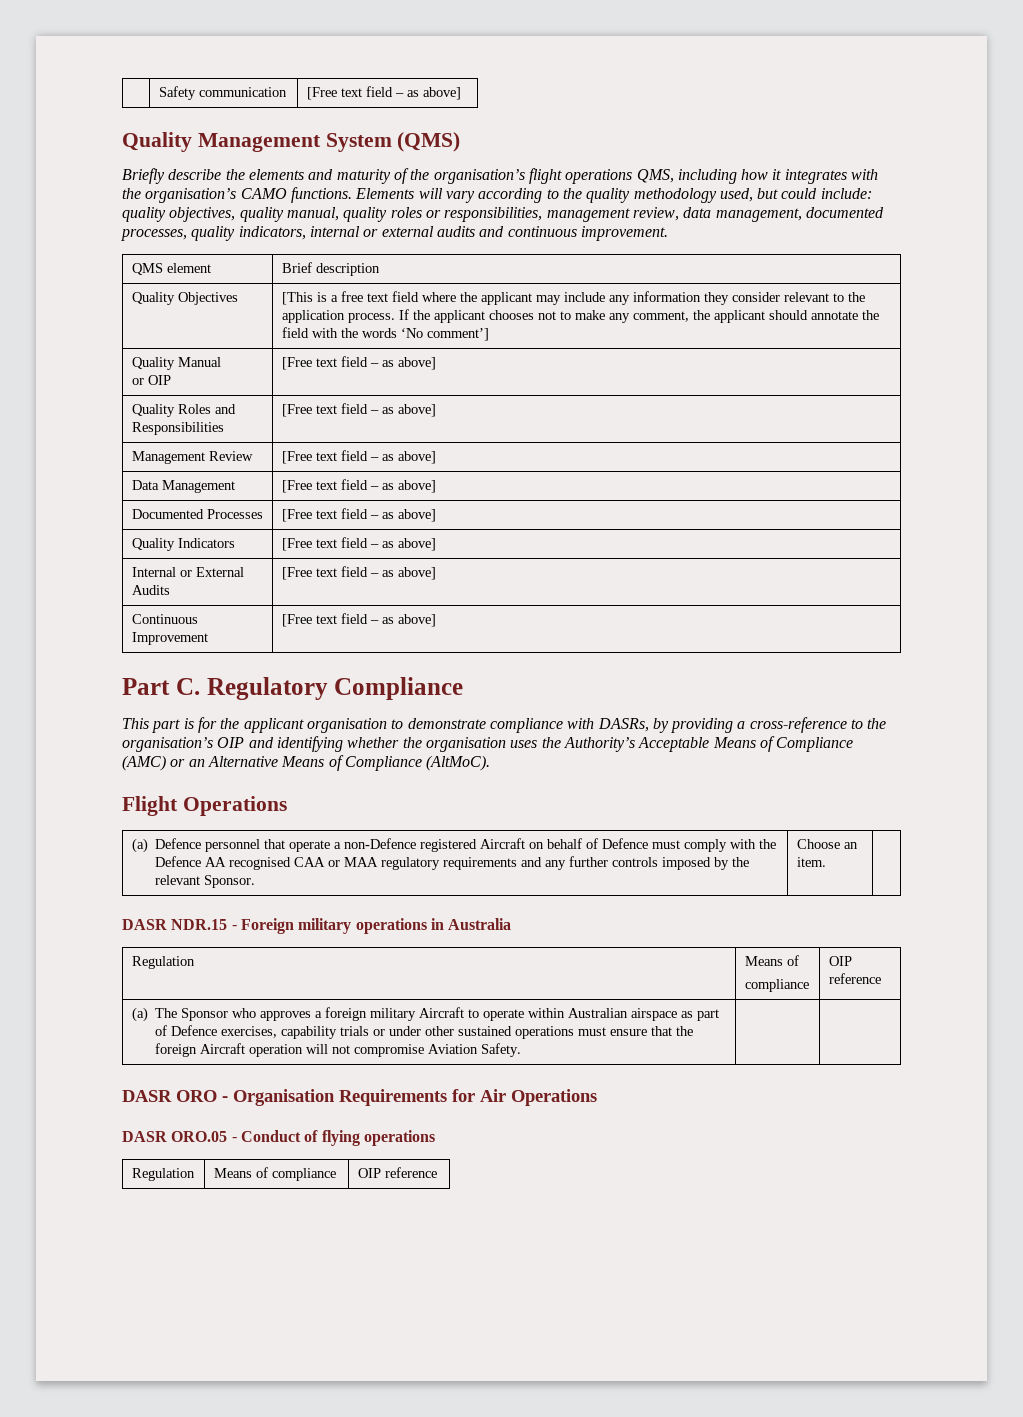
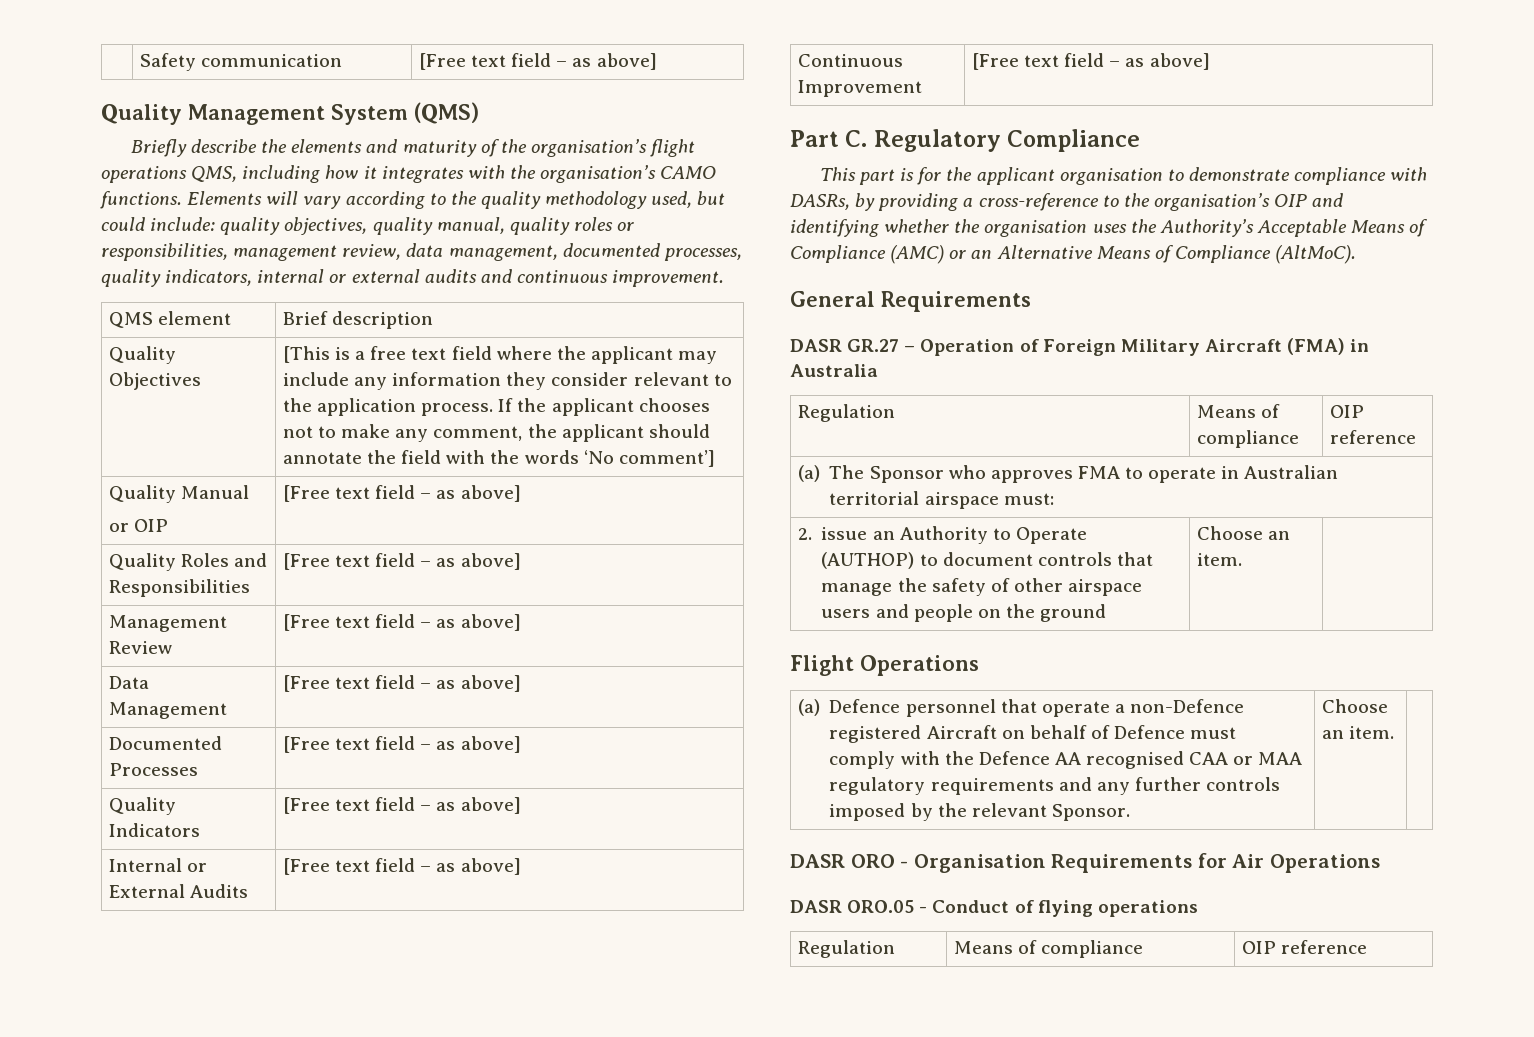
+ General Requirements
+ DASR GR.27 – Operation of Foreign Military Aircraft (FMA) in Australia
+ Regulation | Means of compliance | OIP reference
+ (a) The Sponsor who approves FMA to operate in Australian territorial airspace must:
+ 2. issue an Authority to Operate (AUTHOP) to document controls that manage the safety of other airspace users and people on the ground | Choose an item. |
- DASR NDR.15 - Foreign military operations in Australia
- Regulation | Means of
- compliance | OIP reference
- (a) The Sponsor who approves a foreign military Aircraft to operate within Australian airspace as part of Defence exercises, capability trials or under other sustained operations must ensure that the foreign Aircraft operation will not compromise Aviation Safety. | |

